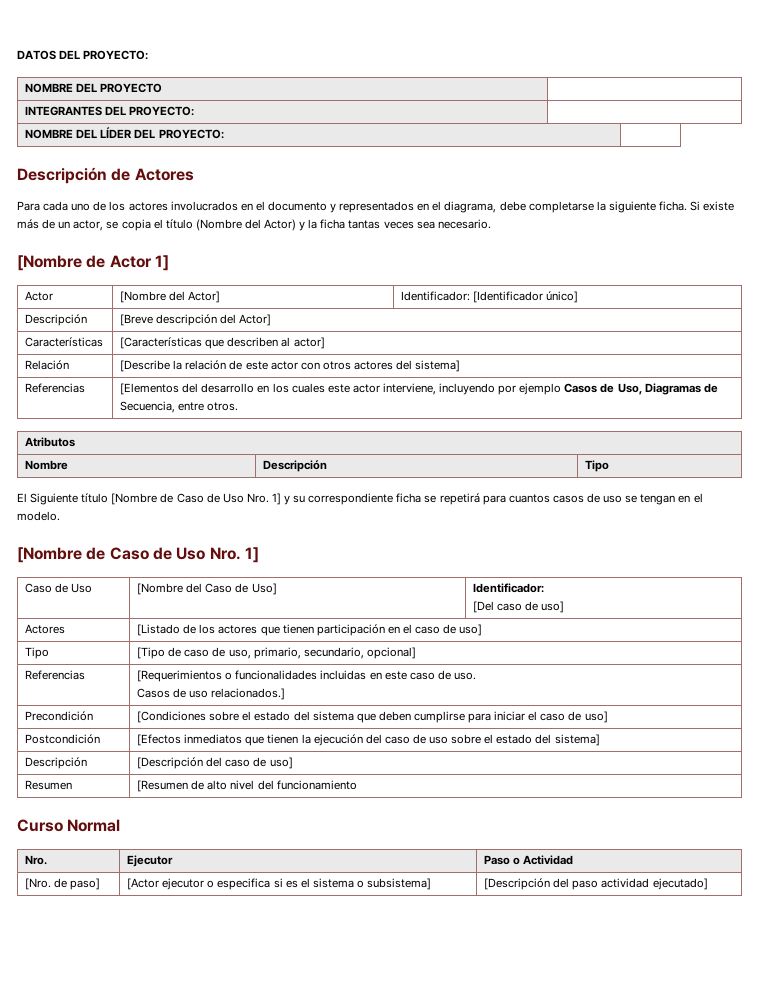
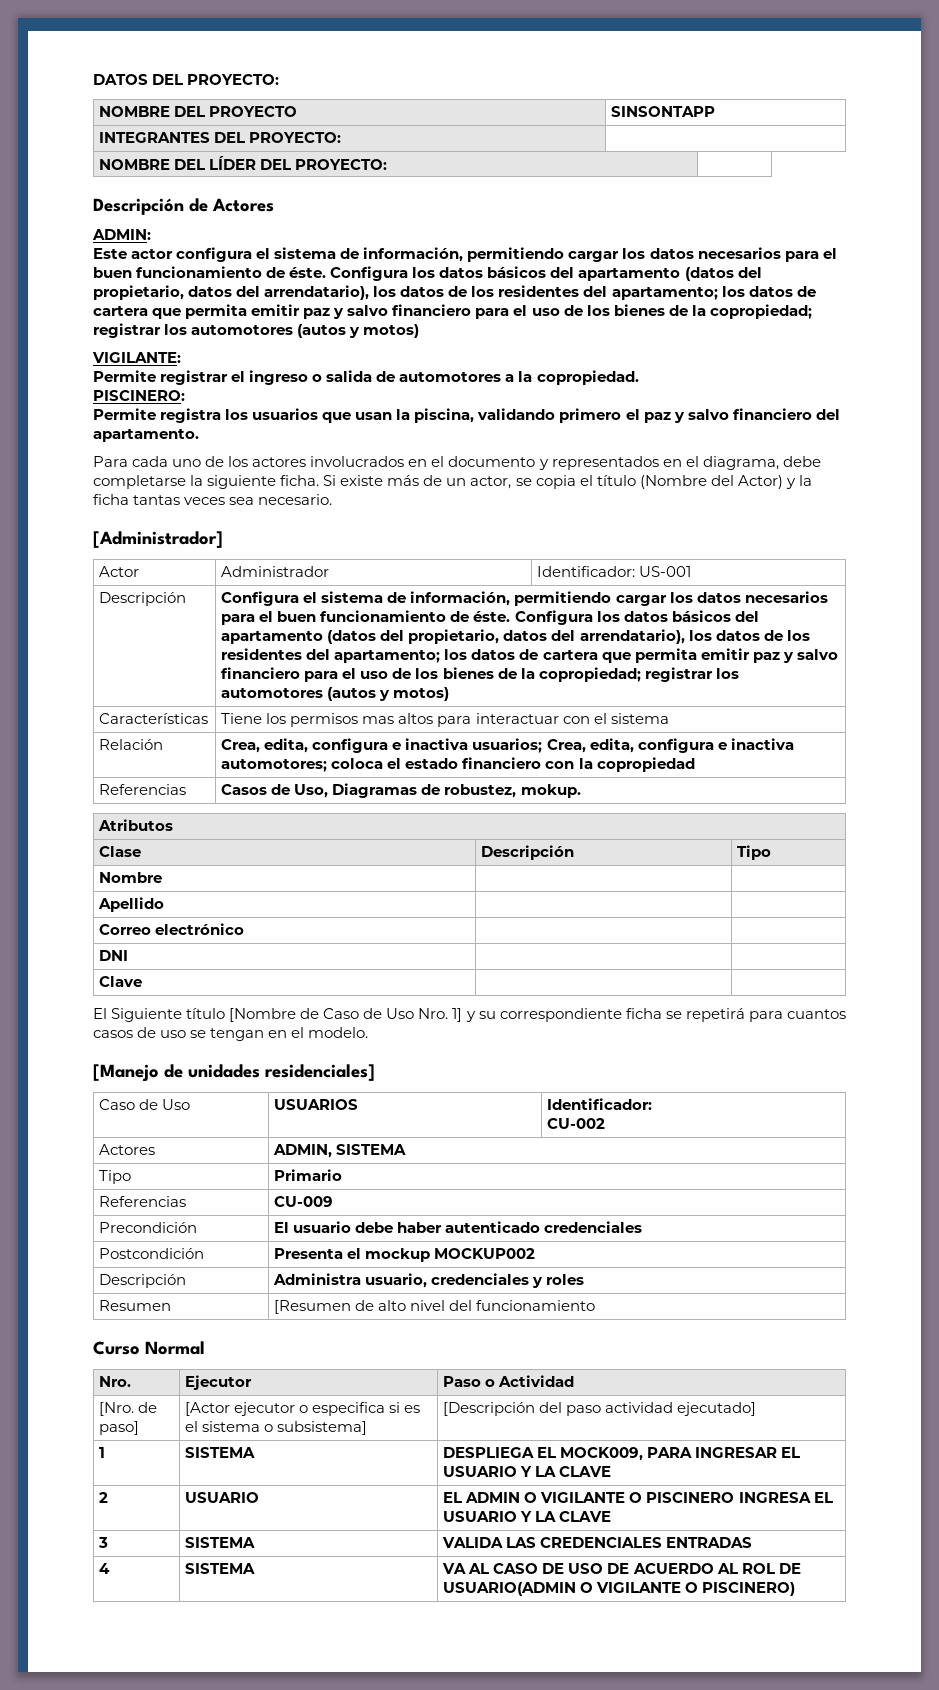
- NOMBRE DEL PROYECTO |
+ NOMBRE DEL PROYECTO | SINSONTAPP
+ ADMIN:
+ Este actor configura el sistema de información, permitiendo cargar los datos necesarios para el buen funcionamiento de éste. Configura los datos básicos del apartamento (datos del propietario, datos del arrendatario), los datos de los residentes del apartamento; los datos de cartera que permita emitir paz y salvo financiero para el uso de los bienes de la copropiedad; registrar los automotores (autos y motos)
+ VIGILANTE:
+ Permite registrar el ingreso o salida de automotores a la copropiedad.
+ PISCINERO:
+ Permite registra los usuarios que usan la piscina, validando primero el paz y salvo financiero del apartamento.
- [Nombre de Actor 1]
- Actor | [Nombre del Actor] | Identificador: [Identificador único]
- Descripción | [Breve descripción del Actor]
- Características | [Características que describen al actor]
- Relación | [Describe la relación de este actor con otros actores del sistema]
- Referencias | [Elementos del desarrollo en los cuales este actor interviene, incluyendo por ejemplo Casos de Uso, Diagramas de Secuencia, entre otros.
+ [Administrador]
+ Actor | Administrador | Identificador: US-001
+ Descripción | Configura el sistema de información, permitiendo cargar los datos necesarios para el buen funcionamiento de éste. Configura los datos básicos del apartamento (datos del propietario, datos del arrendatario), los datos de los residentes del apartamento; los datos de cartera que permita emitir paz y salvo financiero para el uso de los bienes de la copropiedad; registrar los automotores (autos y motos)
+ Características | Tiene los permisos mas altos para interactuar con el sistema
+ Relación | Crea, edita, configura e inactiva usuarios; Crea, edita, configura e inactiva automotores; coloca el estado financiero con la copropiedad
+ Referencias | Casos de Uso, Diagramas de robustez, mokup.
- Nombre | Descripción | Tipo
+ Clase | Descripción | Tipo
+ Nombre | |
+ Apellido | |
+ Correo electrónico | |
+ DNI | |
+ Clave | |
  El Siguiente título [Nombre de Caso de Uso Nro. 1] y su correspondiente ficha se repetirá para cuantos casos de uso se tengan en el modelo.
- [Nombre de Caso de Uso Nro. 1]
- Caso de Uso | [Nombre del Caso de Uso] | Identificador:
- [Del caso de uso]
- Actores | [Listado de los actores que tienen participación en el caso de uso]
- Tipo | [Tipo de caso de uso, primario, secundario, opcional]
- Referencias | [Requerimientos o funcionalidades incluidas en este caso de uso.
- Casos de uso relacionados.]
- Precondición | [Condiciones sobre el estado del sistema que deben cumplirse para iniciar el caso de uso]
- Postcondición | [Efectos inmediatos que tienen la ejecución del caso de uso sobre el estado del sistema]
- Descripción | [Descripción del caso de uso]
+ [Manejo de unidades residenciales]
+ Caso de Uso | USUARIOS | Identificador:
+ CU-002
+ Actores | ADMIN, SISTEMA
+ Tipo | Primario
+ Referencias | CU-009
+ Precondición | El usuario debe haber autenticado credenciales
+ Postcondición | Presenta el mockup MOCKUP002
+ Descripción | Administra usuario, credenciales y roles
+ 1 | SISTEMA | DESPLIEGA EL MOCK009, PARA INGRESAR EL USUARIO Y LA CLAVE
+ 2 | USUARIO | EL ADMIN O VIGILANTE O PISCINERO INGRESA EL USUARIO Y LA CLAVE
+ 3 | SISTEMA | VALIDA LAS CREDENCIALES ENTRADAS
+ 4 | SISTEMA | VA AL CASO DE USO DE ACUERDO AL ROL DE USUARIO(ADMIN O VIGILANTE O PISCINERO)

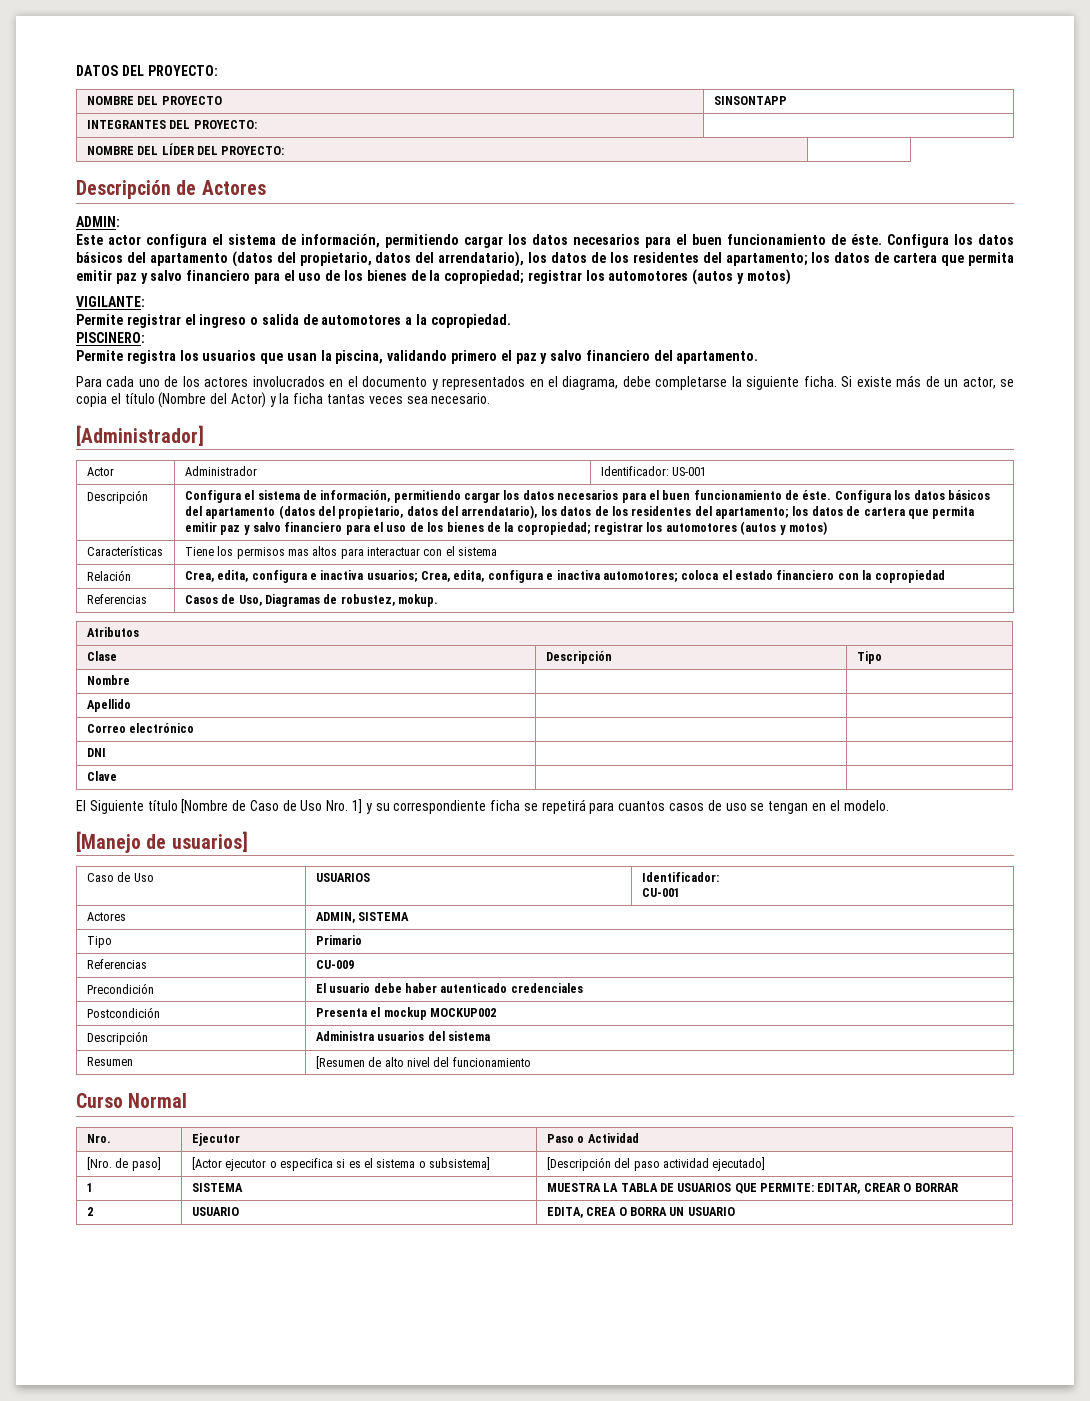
- [Manejo de unidades residenciales]
+ [Manejo de usuarios]
  Caso de Uso | USUARIOS | Identificador:
- CU-002
+ CU-001
- Descripción | Administra usuario, credenciales y roles
+ Descripción | Administra usuarios del sistema
- 1 | SISTEMA | DESPLIEGA EL MOCK009, PARA INGRESAR EL USUARIO Y LA CLAVE
- 2 | USUARIO | EL ADMIN O VIGILANTE O PISCINERO INGRESA EL USUARIO Y LA CLAVE
- 3 | SISTEMA | VALIDA LAS CREDENCIALES ENTRADAS
- 4 | SISTEMA | VA AL CASO DE USO DE ACUERDO AL ROL DE USUARIO(ADMIN O VIGILANTE O PISCINERO)
+ 1 | SISTEMA | MUESTRA LA TABLA DE USUARIOS QUE PERMITE: EDITAR, CREAR O BORRAR
+ 2 | USUARIO | EDITA, CREA O BORRA UN USUARIO

